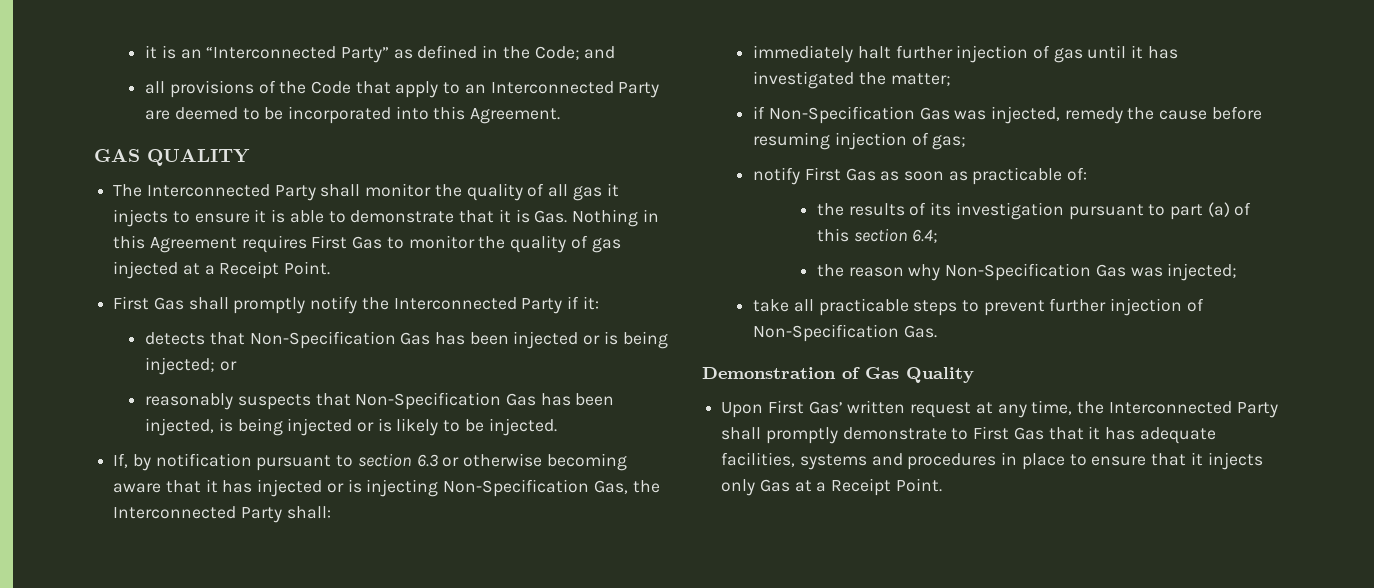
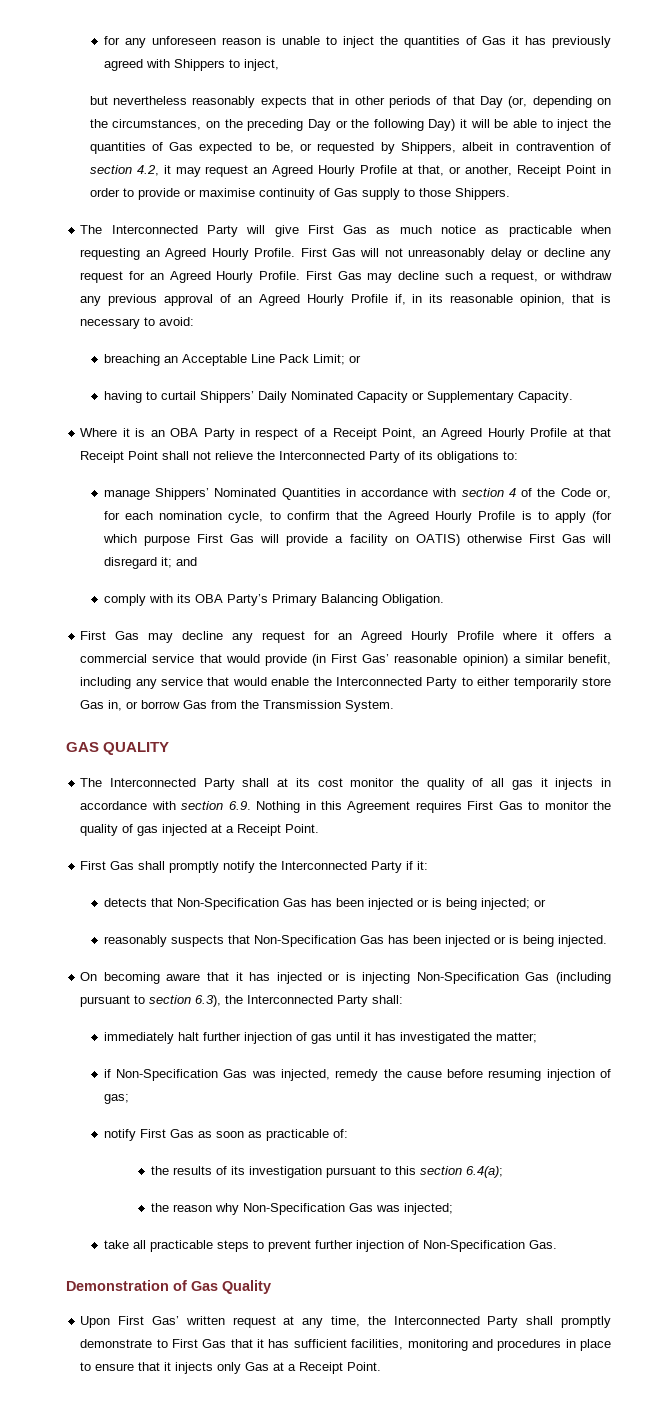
- it is an “Interconnected Party” as defined in the Code; and
- all provisions of the Code that apply to an Interconnected Party are deemed to be incorporated into this Agreement.
+ for any unforeseen reason is unable to inject the quantities of Gas it has previously agreed with Shippers to inject,
+ but nevertheless reasonably expects that in other periods of that Day (or, depending on the circumstances, on the preceding Day or the following Day) it will be able to inject the quantities of Gas expected to be, or requested by Shippers, albeit in contravention of section 4.2, it may request an Agreed Hourly Profile at that, or another, Receipt Point in order to provide or maximise continuity of Gas supply to those Shippers.
+ The Interconnected Party will give First Gas as much notice as practicable when requesting an Agreed Hourly Profile. First Gas will not unreasonably delay or decline any request for an Agreed Hourly Profile. First Gas may decline such a request, or withdraw any previous approval of an Agreed Hourly Profile if, in its reasonable opinion, that is necessary to avoid:
+ breaching an Acceptable Line Pack Limit; or
+ having to curtail Shippers’ Daily Nominated Capacity or Supplementary Capacity.
+ Where it is an OBA Party in respect of a Receipt Point, an Agreed Hourly Profile at that Receipt Point shall not relieve the Interconnected Party of its obligations to:
+ manage Shippers’ Nominated Quantities in accordance with section 4 of the Code or, for each nomination cycle, to confirm that the Agreed Hourly Profile is to apply (for which purpose First Gas will provide a facility on OATIS) otherwise First Gas will disregard it; and
+ comply with its OBA Party’s Primary Balancing Obligation.
+ First Gas may decline any request for an Agreed Hourly Profile where it offers a commercial service that would provide (in First Gas’ reasonable opinion) a similar benefit, including any service that would enable the Interconnected Party to either temporarily store Gas in, or borrow Gas from the Transmission System.
- The Interconnected Party shall monitor the quality of all gas it injects to ensure it is able to demonstrate that it is Gas. Nothing in this Agreement requires First Gas to monitor the quality of gas injected at a Receipt Point.
+ The Interconnected Party shall at its cost monitor the quality of all gas it injects in accordance with section 6.9. Nothing in this Agreement requires First Gas to monitor the quality of gas injected at a Receipt Point.
- reasonably suspects that Non-Specification Gas has been injected, is being injected or is likely to be injected.
- If, by notification pursuant to section 6.3 or otherwise becoming aware that it has injected or is injecting Non-Specification Gas, the Interconnected Party shall:
+ reasonably suspects that Non-Specification Gas has been injected or is being injected.
+ On becoming aware that it has injected or is injecting Non-Specification Gas (including pursuant to section 6.3), the Interconnected Party shall:
- the results of its investigation pursuant to part (a) of this section 6.4;
+ the results of its investigation pursuant to this section 6.4(a);
- Upon First Gas’ written request at any time, the Interconnected Party shall promptly demonstrate to First Gas that it has adequate facilities, systems and procedures in place to ensure that it injects only Gas at a Receipt Point.
+ Upon First Gas’ written request at any time, the Interconnected Party shall promptly demonstrate to First Gas that it has sufficient facilities, monitoring and procedures in place to ensure that it injects only Gas at a Receipt Point.

